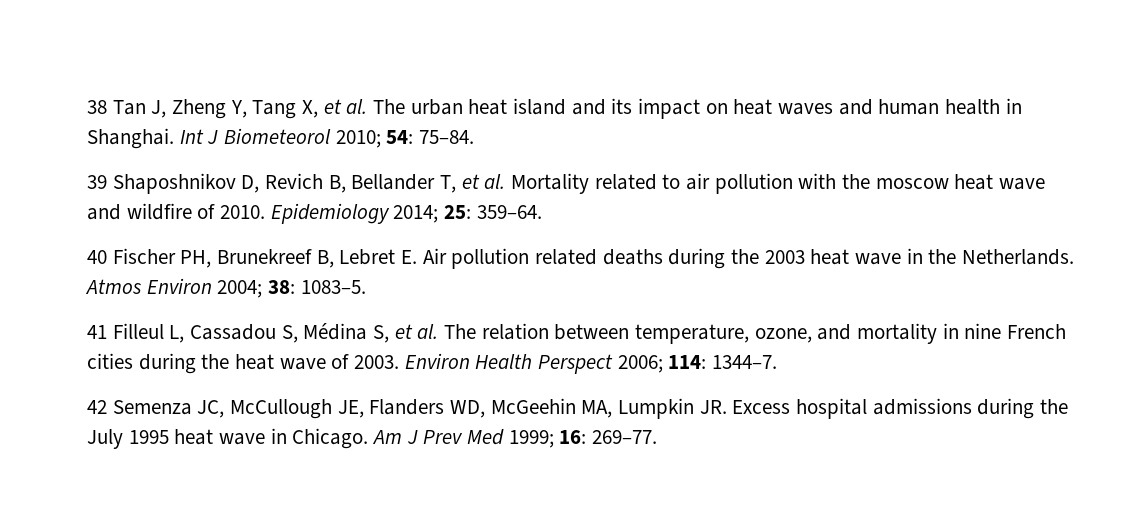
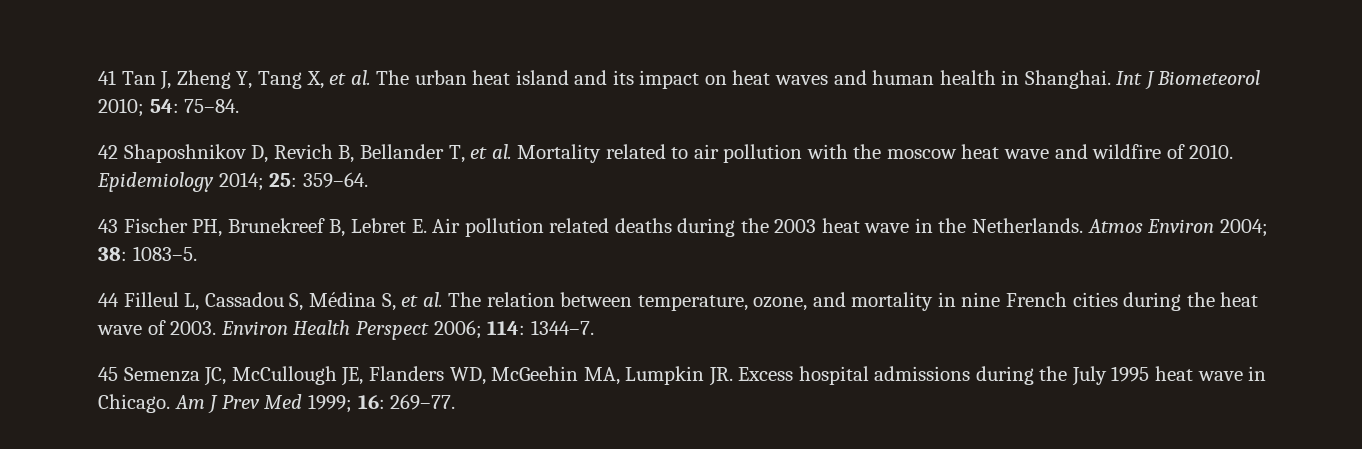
- 38 Tan J, Zheng Y, Tang X, et al. The urban heat island and its impact on heat waves and human health in Shanghai.
+ 41 Tan J, Zheng Y, Tang X, et al. The urban heat island and its impact on heat waves and human health in Shanghai.
- 39 Shaposhnikov D, Revich B, Bellander T, et al. Mortality related to air pollution with the moscow heat wave and wildfire of 2010.
+ 42 Shaposhnikov D, Revich B, Bellander T, et al. Mortality related to air pollution with the moscow heat wave and wildfire of 2010.
- 40 Fischer PH, Brunekreef B, Lebret E. Air pollution related deaths during the 2003 heat wave in the Netherlands.
+ 43 Fischer PH, Brunekreef B, Lebret E. Air pollution related deaths during the 2003 heat wave in the Netherlands.
- 41 Filleul L, Cassadou S, Médina S, et al. The relation between temperature, ozone, and mortality in nine French cities during the heat wave of 2003.
+ 44 Filleul L, Cassadou S, Médina S, et al. The relation between temperature, ozone, and mortality in nine French cities during the heat wave of 2003.
- 42 Semenza JC, McCullough JE, Flanders WD, McGeehin MA, Lumpkin JR. Excess hospital admissions during the July 1995 heat wave in Chicago.
+ 45 Semenza JC, McCullough JE, Flanders WD, McGeehin MA, Lumpkin JR. Excess hospital admissions during the July 1995 heat wave in Chicago.

